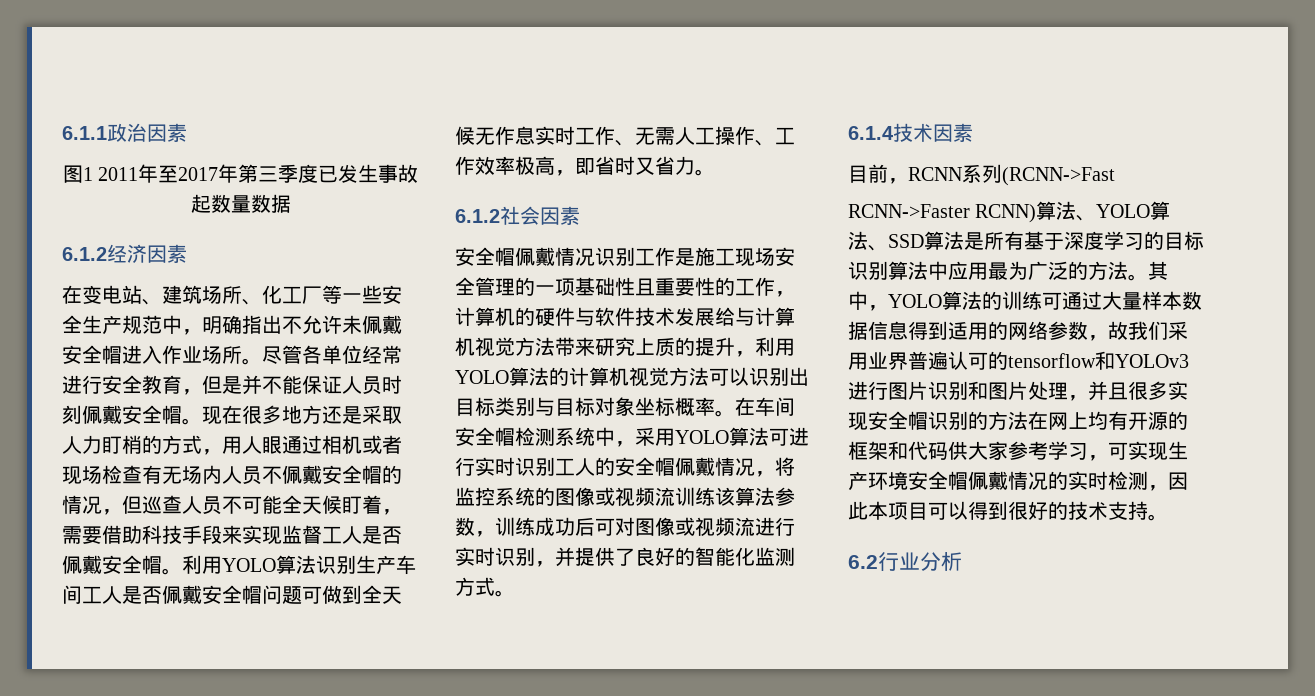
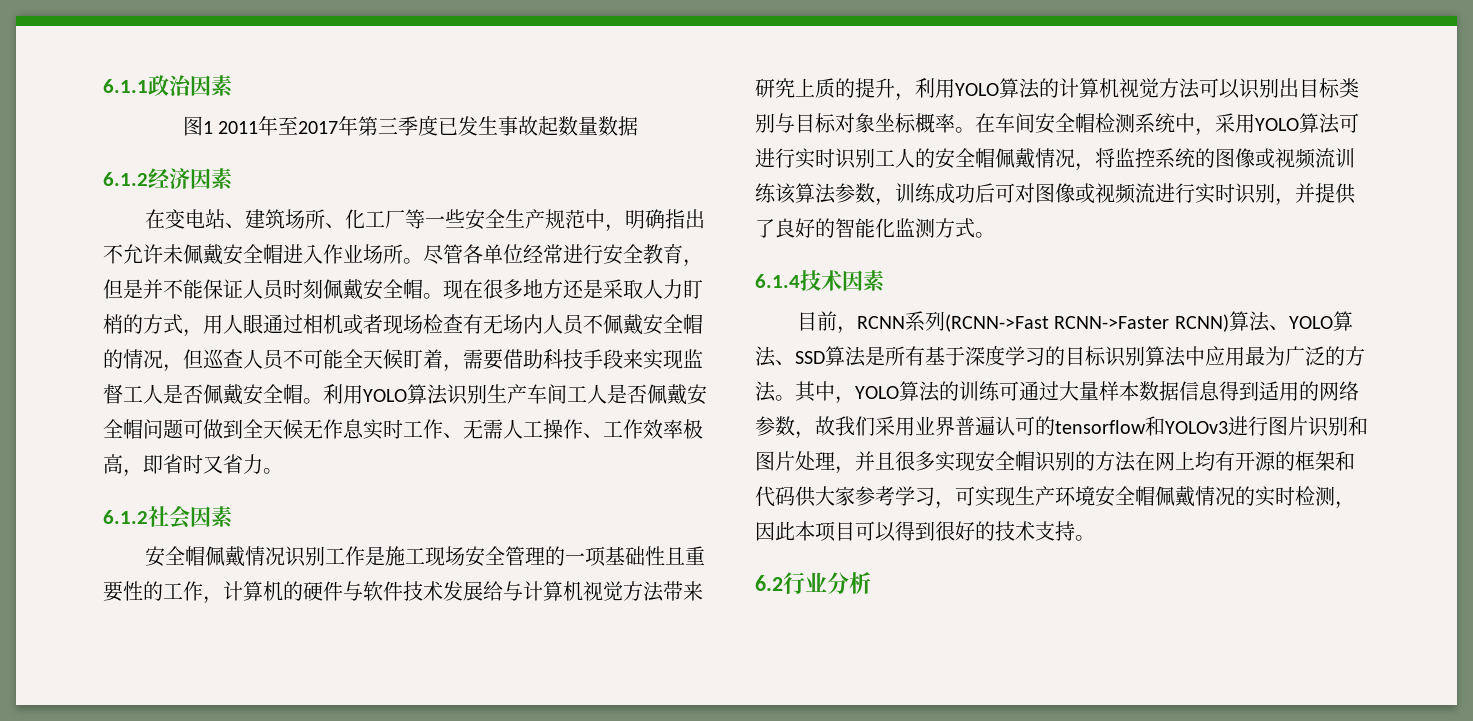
- 目前，RCNN系列(RCNN->Fast
- RCNN->Faster RCNN)算法、YOLO算法、SSD算法是所有基于深度学习的目标识别算法中应用最为广泛的方法。
+ 目前，RCNN系列(RCNN->Fast RCNN->Faster RCNN)算法、YOLO算法、SSD算法是所有基于深度学习的目标识别算法中应用最为广泛的方法。

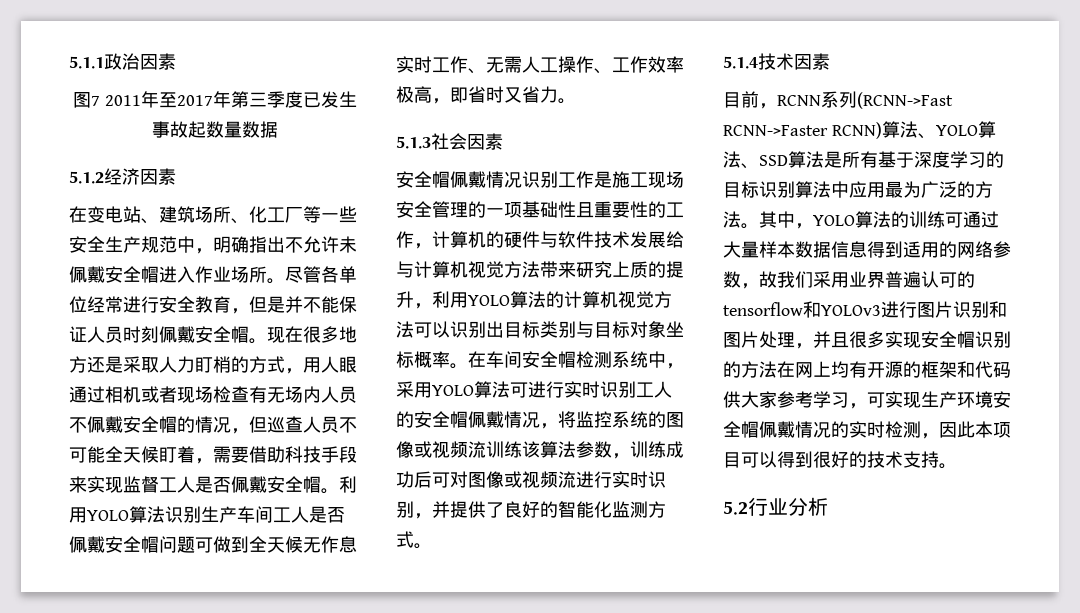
- 6.1.1政治因素
+ 5.1.1政治因素
- 图1 2011年至2017年第三季度已发生事故起数量数据
+ 图7 2011年至2017年第三季度已发生事故起数量数据
- 6.1.2经济因素
+ 5.1.2经济因素
- 6.1.2社会因素
+ 5.1.3社会因素
- 6.1.4技术因素
+ 5.1.4技术因素
- 6.2行业分析
+ 5.2行业分析

